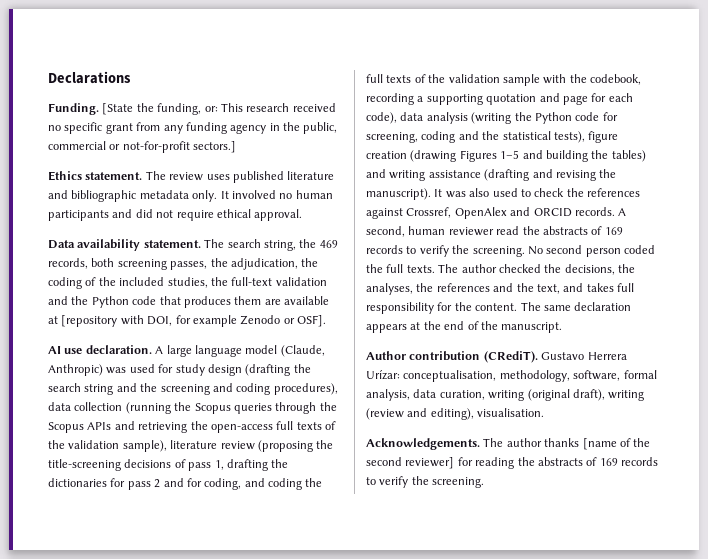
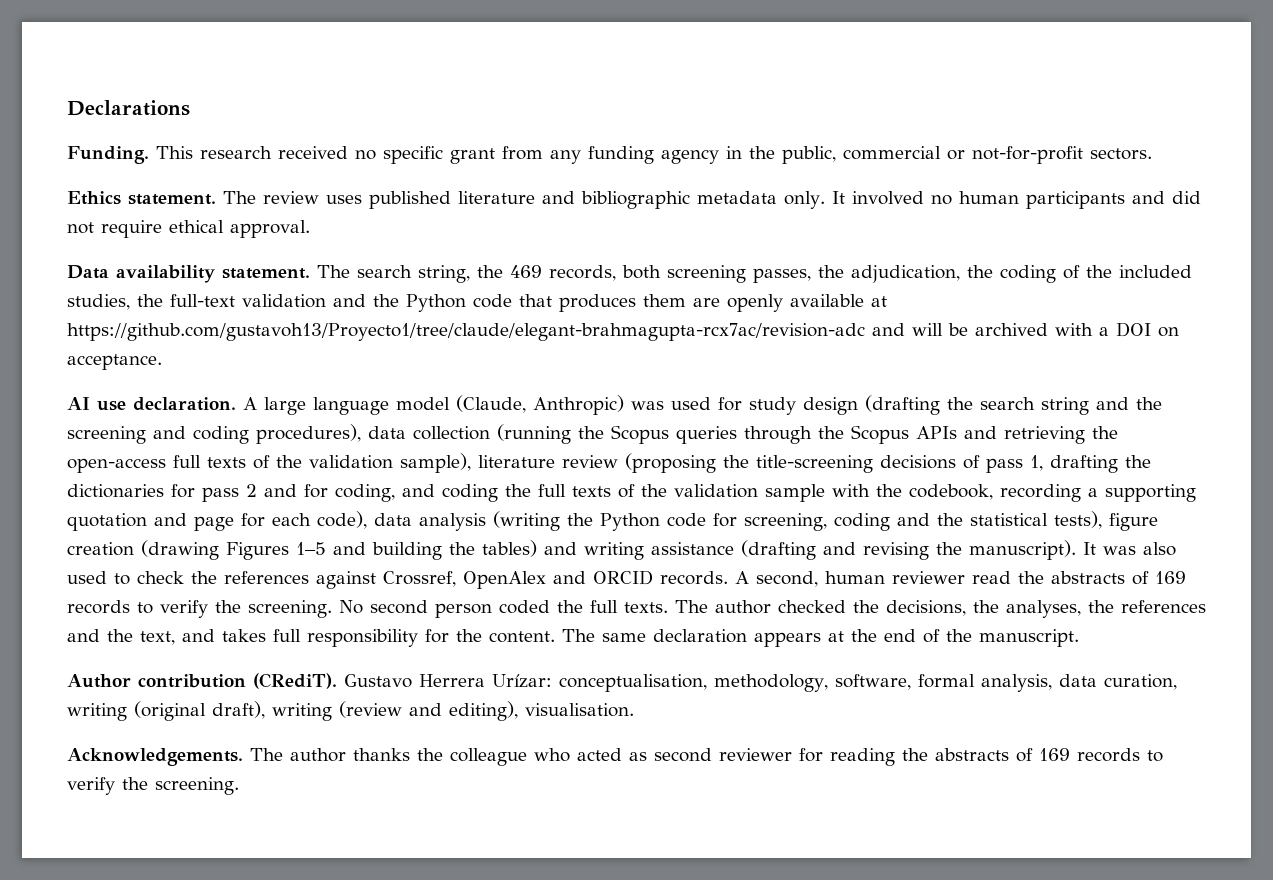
- [State the funding, or: This research received no specific grant from any funding agency in the public, commercial or not-for-profit sectors.]
+ This research received no specific grant from any funding agency in the public, commercial or not-for-profit sectors.
- The search string, the 469 records, both screening passes, the adjudication, the coding of the included studies, the full-text validation and the Python code that produces them are available at [repository with DOI, for example Zenodo or OSF].
+ The search string, the 469 records, both screening passes, the adjudication, the coding of the included studies, the full-text validation and the Python code that produces them are openly available at https://github.com/gustavoh13/Proyecto1/tree/claude/elegant-brahmagupta-rcx7ac/revision-adc and will be archived with a DOI on acceptance.
- The author thanks [name of the second reviewer] for reading the abstracts of 169 records to verify the screening.
+ The author thanks the colleague who acted as second reviewer for reading the abstracts of 169 records to verify the screening.

